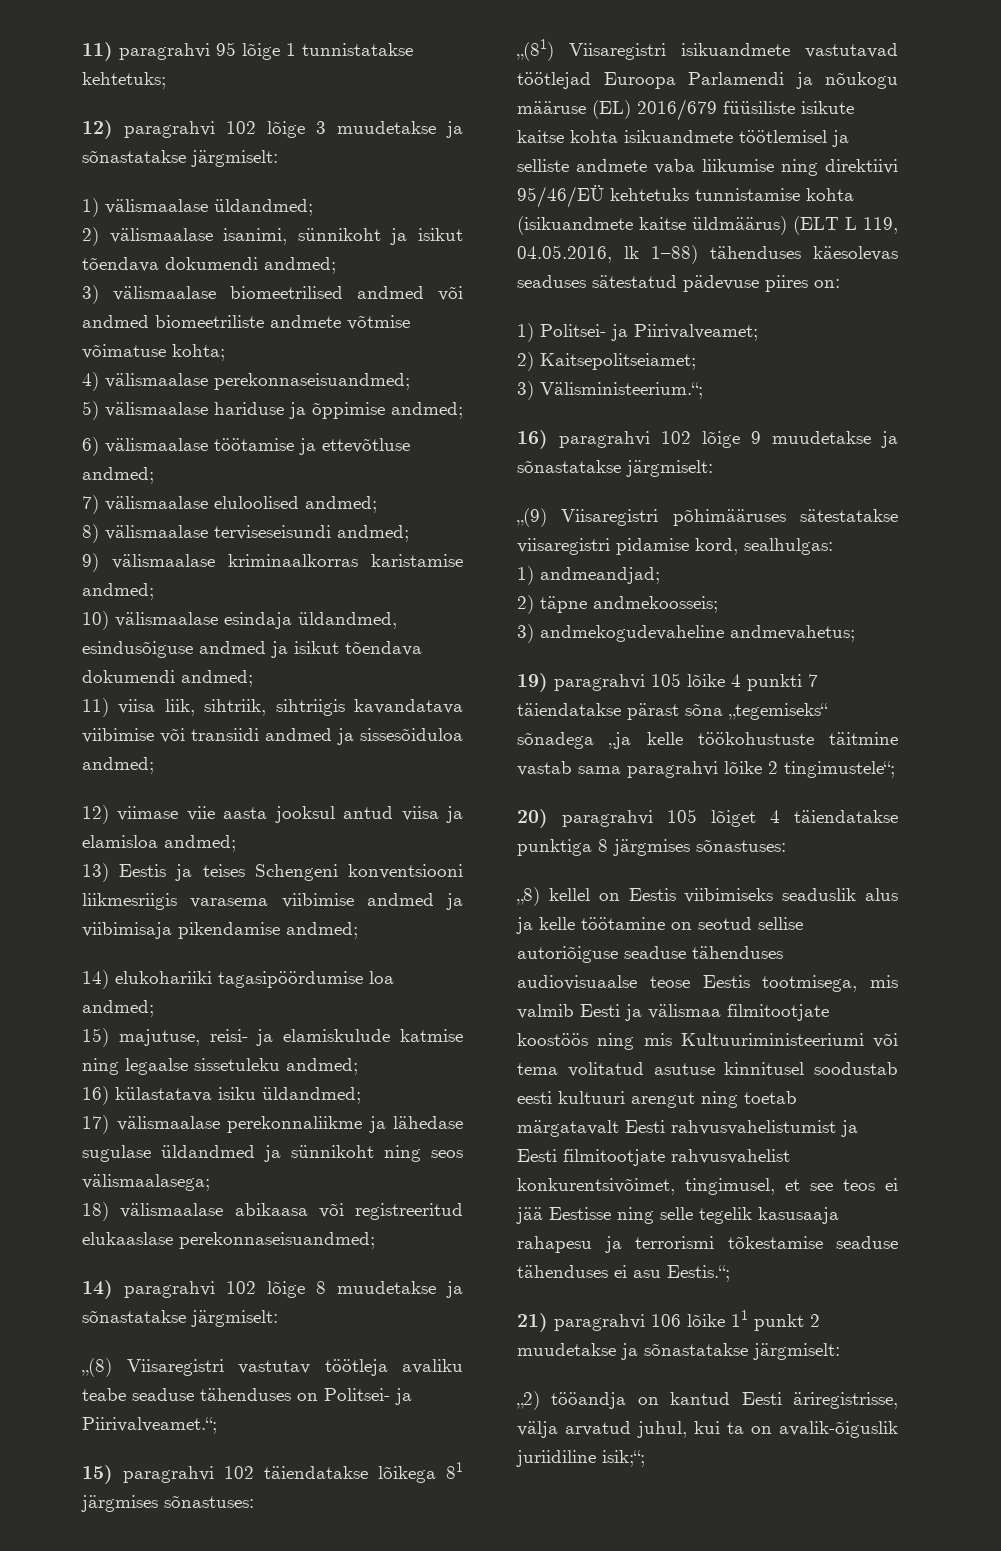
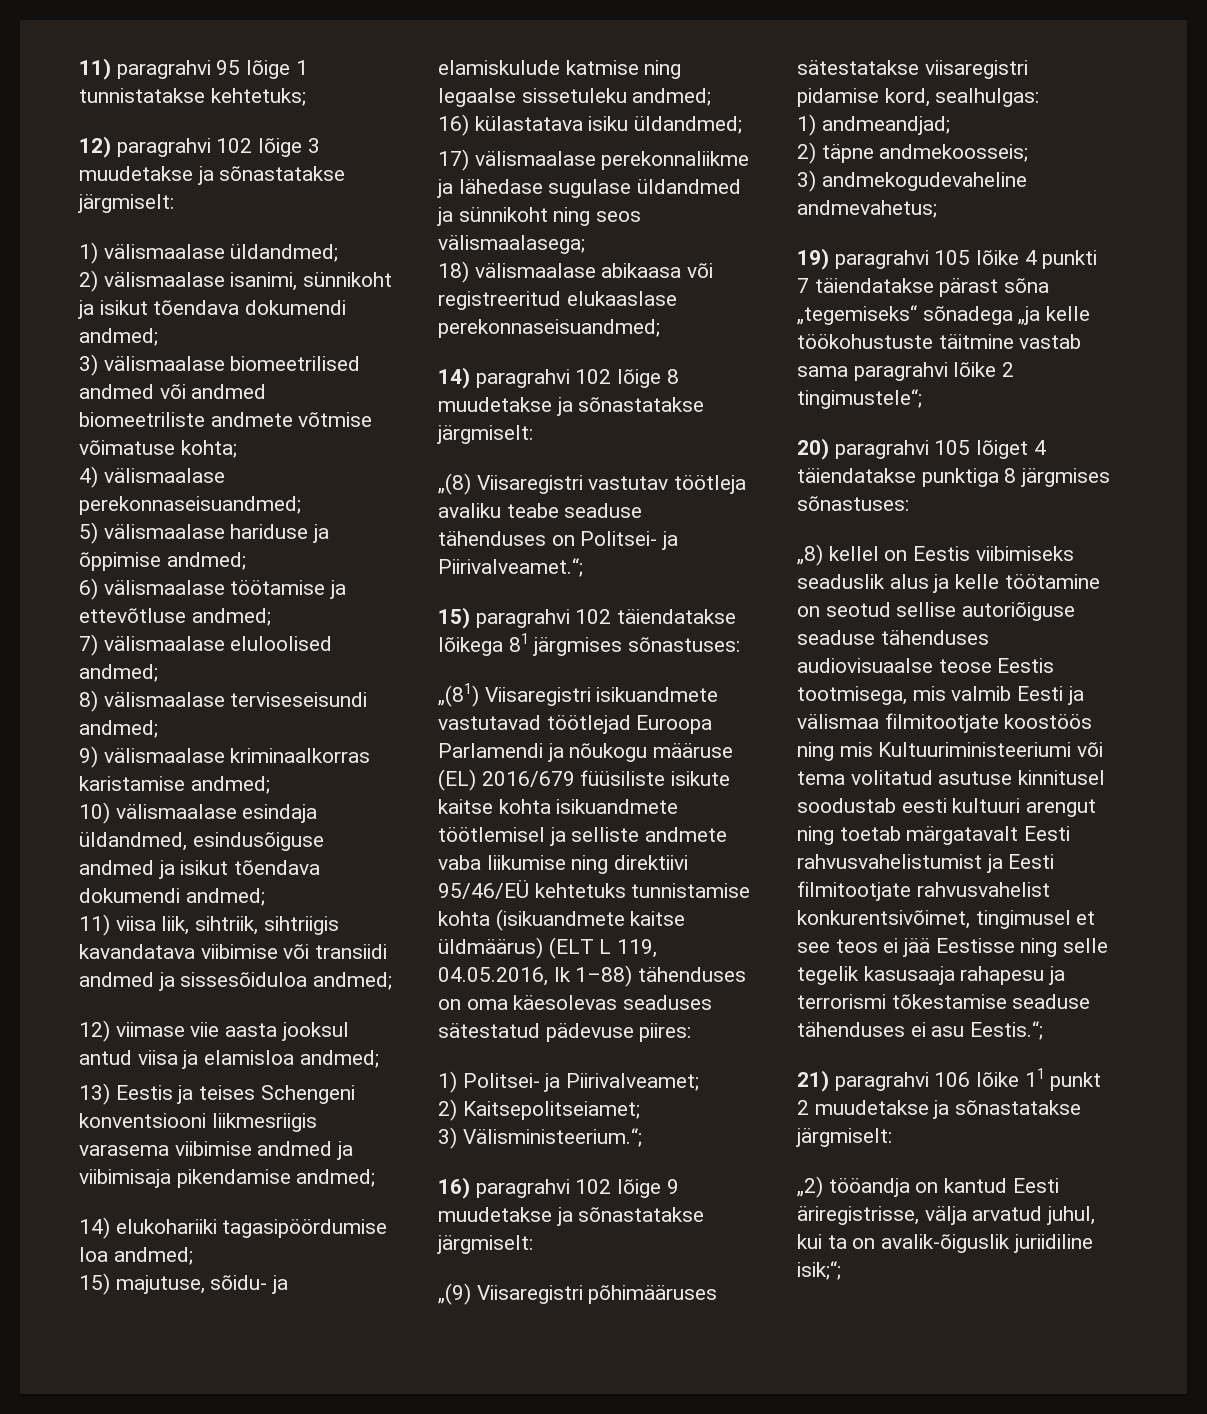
- 15) majutuse, reisi- ja elamiskulude katmise ning legaalse sissetuleku andmed;
+ 15) majutuse, sõidu- ja elamiskulude katmise ning legaalse sissetuleku andmed;
- „(81) Viisaregistri isikuandmete vastutavad töötlejad Euroopa Parlamendi ja nõukogu määruse (EL) 2016/679 füüsiliste isikute kaitse kohta isikuandmete töötlemisel ja selliste andmete vaba liikumise ning direktiivi 95/46/EÜ kehtetuks tunnistamise kohta (isikuandmete kaitse üldmäärus) (ELT L 119, 04.05.2016, lk 1–88) tähenduses käesolevas seaduses sätestatud pädevuse piires on:
+ „(81) Viisaregistri isikuandmete vastutavad töötlejad Euroopa Parlamendi ja nõukogu määruse (EL) 2016/679 füüsiliste isikute kaitse kohta isikuandmete töötlemisel ja selliste andmete vaba liikumise ning direktiivi 95/46/EÜ kehtetuks tunnistamise kohta (isikuandmete kaitse üldmäärus) (ELT L 119, 04.05.2016, lk 1–88) tähenduses on oma käesolevas seaduses sätestatud pädevuse piires:
- „8) kellel on Eestis viibimiseks seaduslik alus ja kelle töötamine on seotud sellise autoriõiguse seaduse tähenduses audiovisuaalse teose Eestis tootmisega, mis valmib Eesti ja välismaa filmitootjate koostöös ning mis Kultuuriministeeriumi või tema volitatud asutuse kinnitusel soodustab eesti kultuuri arengut ning toetab märgatavalt Eesti rahvusvahelistumist ja Eesti filmitootjate rahvusvahelist konkurentsivõimet, tingimusel, et see teos ei jää Eestisse ning selle tegelik kasusaaja rahapesu ja terrorismi tõkestamise seaduse tähenduses ei asu Eestis.“;
+ „8) kellel on Eestis viibimiseks seaduslik alus ja kelle töötamine on seotud sellise autoriõiguse seaduse tähenduses audiovisuaalse teose Eestis tootmisega, mis valmib Eesti ja välismaa filmitootjate koostöös ning mis Kultuuriministeeriumi või tema volitatud asutuse kinnitusel soodustab eesti kultuuri arengut ning toetab märgatavalt Eesti rahvusvahelistumist ja Eesti filmitootjate rahvusvahelist konkurentsivõimet, tingimusel et see teos ei jää Eestisse ning selle tegelik kasusaaja rahapesu ja terrorismi tõkestamise seaduse tähenduses ei asu Eestis.“;

